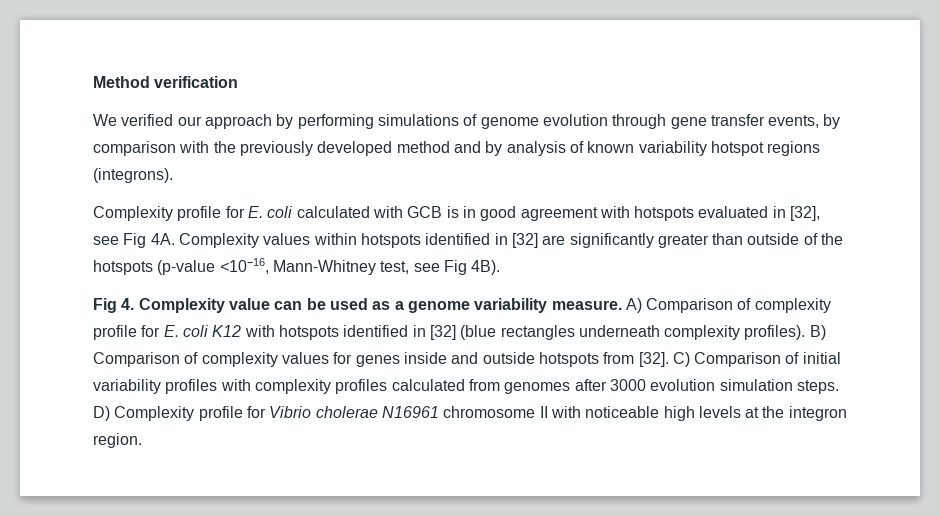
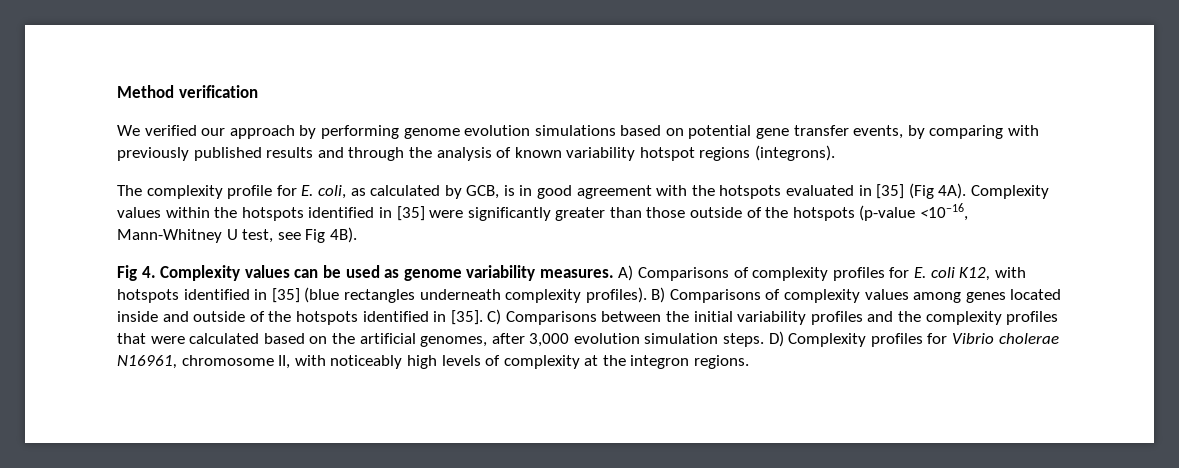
- We verified our approach by performing simulations of genome evolution through gene transfer events, by comparison with the previously developed method and by analysis of known variability hotspot regions (integrons).
+ We verified our approach by performing genome evolution simulations based on potential gene transfer events, by comparing with previously published results and through the analysis of known variability hotspot regions (integrons).
- Complexity profile for E. coli calculated with GCB is in good agreement with hotspots evaluated in [32], see Fig 4A.
+ The complexity profile for E. coli, as calculated by GCB, is in good agreement with the hotspots evaluated in [35] (Fig 4A).
- Complexity values within hotspots identified in [32] are significantly greater than outside of the hotspots (p-value <10−16, Mann-Whitney test, see Fig 4B).
+ Complexity values within the hotspots identified in [35] were significantly greater than those outside of the hotspots (p-value <10−16, Mann-Whitney U test, see Fig 4B).
- Fig 4. Complexity value can be used as a genome variability measure. A) Comparison of complexity profile for E. coli K12 with hotspots identified in [32] (blue rectangles underneath complexity profiles).
+ Fig 4. Complexity values can be used as genome variability measures. A) Comparisons of complexity profiles for E. coli K12, with hotspots identified in [35] (blue rectangles underneath complexity profiles).
- B) Comparison of complexity values for genes inside and outside hotspots from [32]. C) Comparison of initial variability profiles with complexity profiles calculated from genomes after 3000 evolution simulation steps.
+ B) Comparisons of complexity values among genes located inside and outside of the hotspots identified in [35]. C) Comparisons between the initial variability profiles and the complexity profiles that were calculated based on the artificial genomes, after 3,000 evolution simulation steps.
- D) Complexity profile for Vibrio cholerae N16961 chromosome II with noticeable high levels at the integron region.
+ D) Complexity profiles for Vibrio cholerae N16961, chromosome II, with noticeably high levels of complexity at the integron regions.

